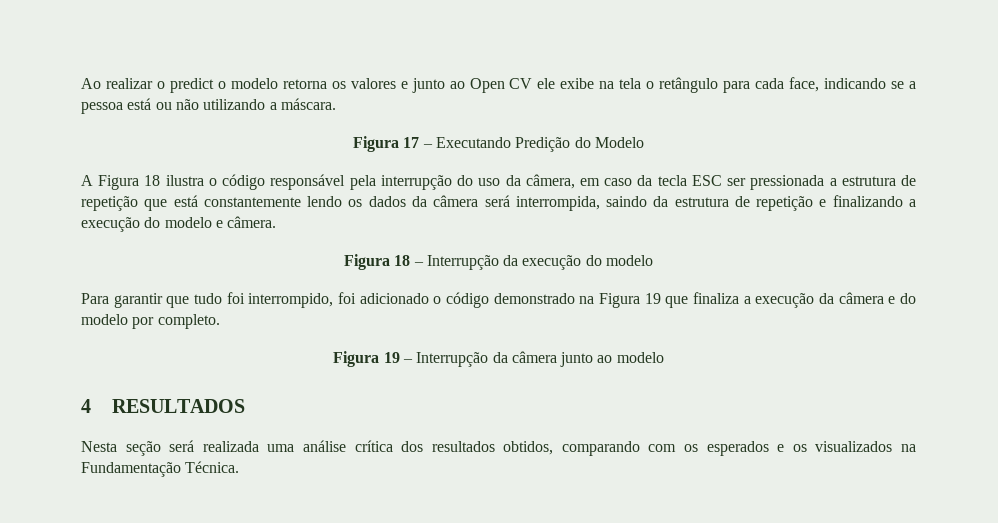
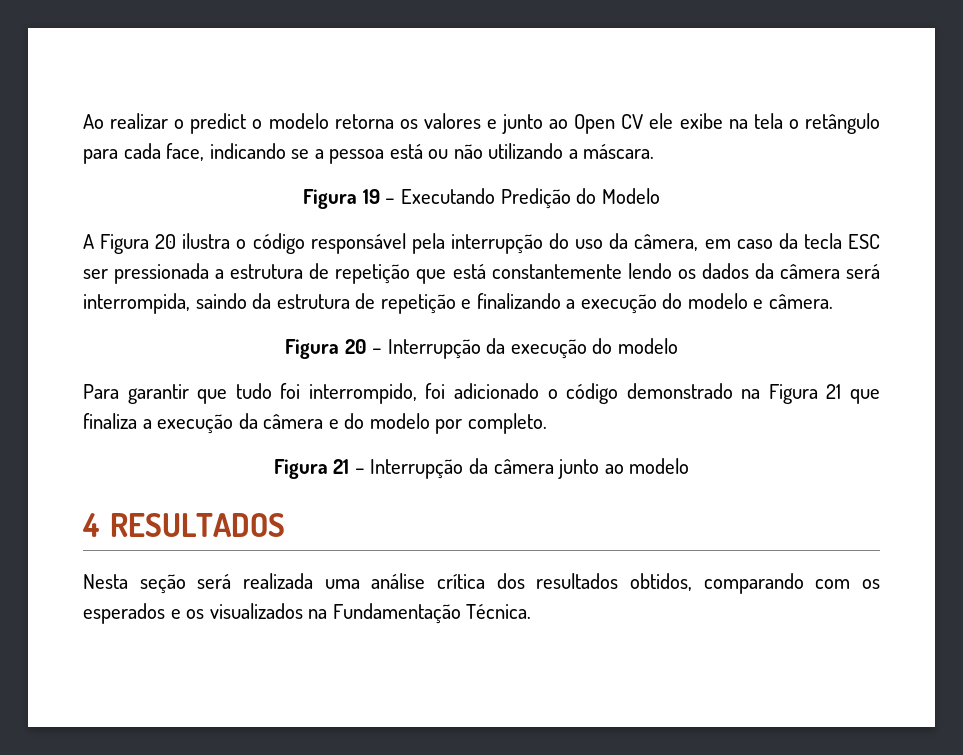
- Figura 17 – Executando Predição do Modelo
+ Figura 19 – Executando Predição do Modelo
- A Figura 18 ilustra o código responsável pela interrupção do uso da câmera, em caso da tecla ESC ser pressionada a estrutura de repetição que está constantemente lendo os dados da câmera será interrompida, saindo da estrutura de repetição e finalizando a execução do modelo e câmera.
+ A Figura 20 ilustra o código responsável pela interrupção do uso da câmera, em caso da tecla ESC ser pressionada a estrutura de repetição que está constantemente lendo os dados da câmera será interrompida, saindo da estrutura de repetição e finalizando a execução do modelo e câmera.
- Figura 18 – Interrupção da execução do modelo
+ Figura 20 – Interrupção da execução do modelo
- Para garantir que tudo foi interrompido, foi adicionado o código demonstrado na Figura 19 que finaliza a execução da câmera e do modelo por completo.
+ Para garantir que tudo foi interrompido, foi adicionado o código demonstrado na Figura 21 que finaliza a execução da câmera e do modelo por completo.
- Figura 19 – Interrupção da câmera junto ao modelo
+ Figura 21 – Interrupção da câmera junto ao modelo

